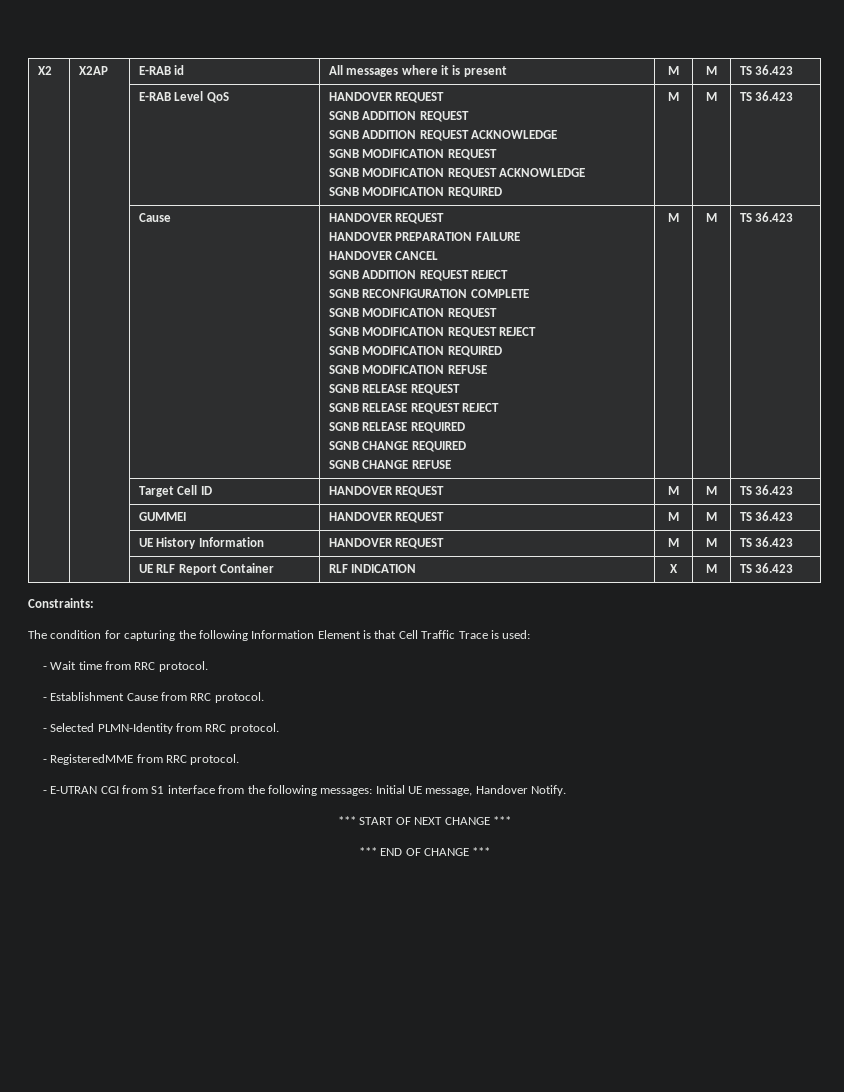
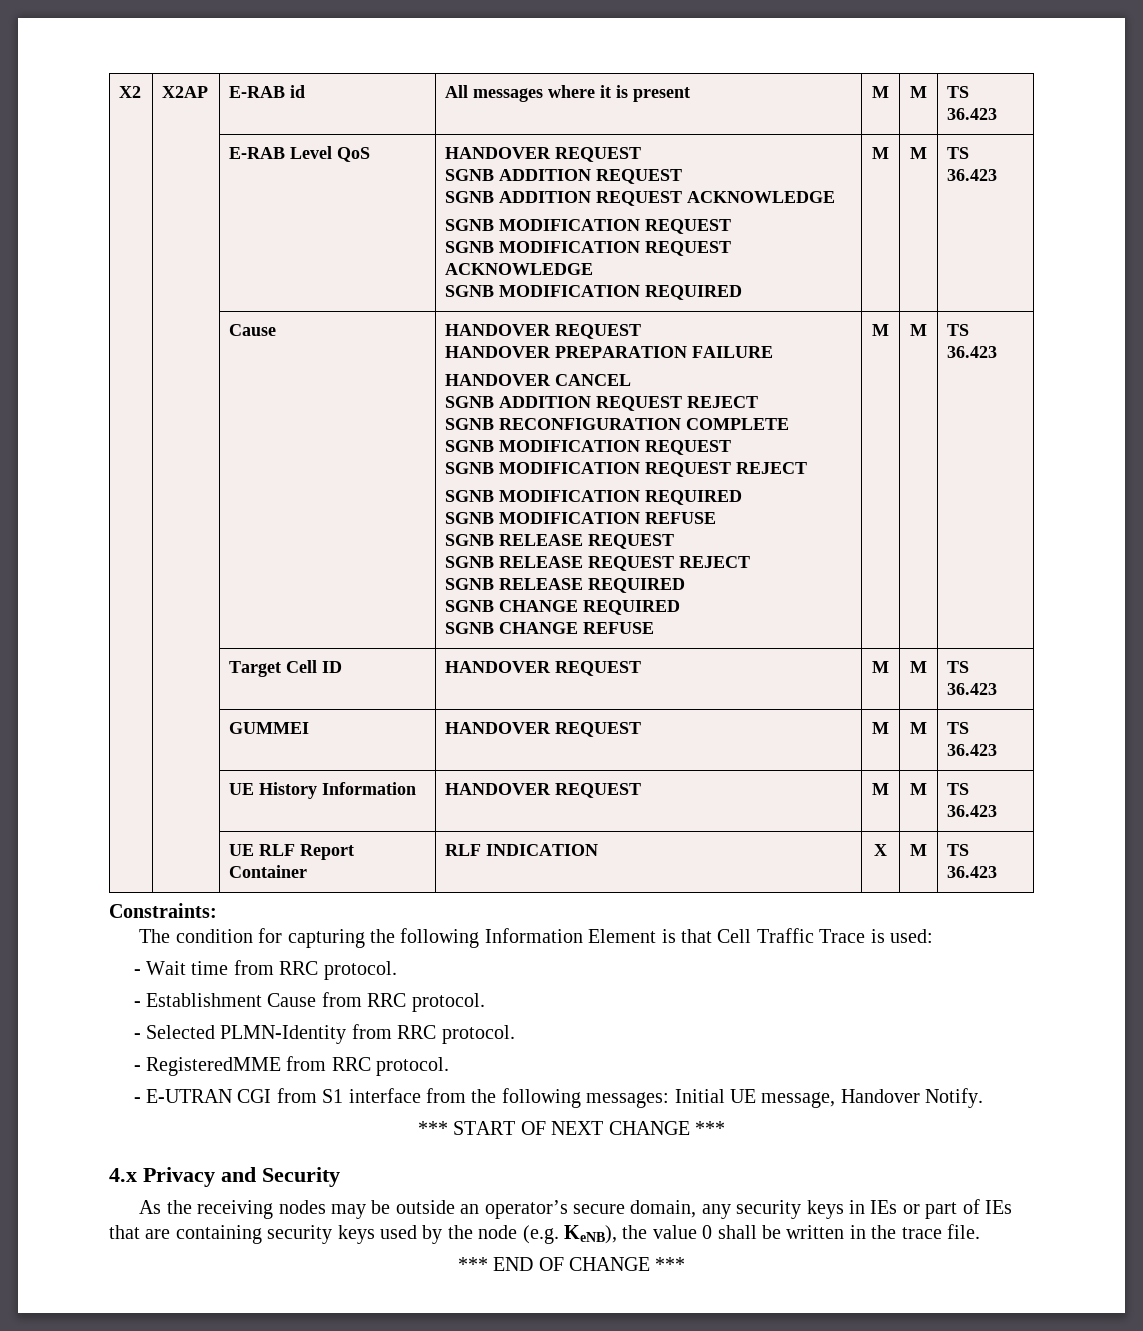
+ 4.x Privacy and Security
+ As the receiving nodes may be outside an operator’s secure domain, any security keys in IEs or part of IEs that are containing security keys used by the node (e.g. KeNB), the value 0 shall be written in the trace file.

